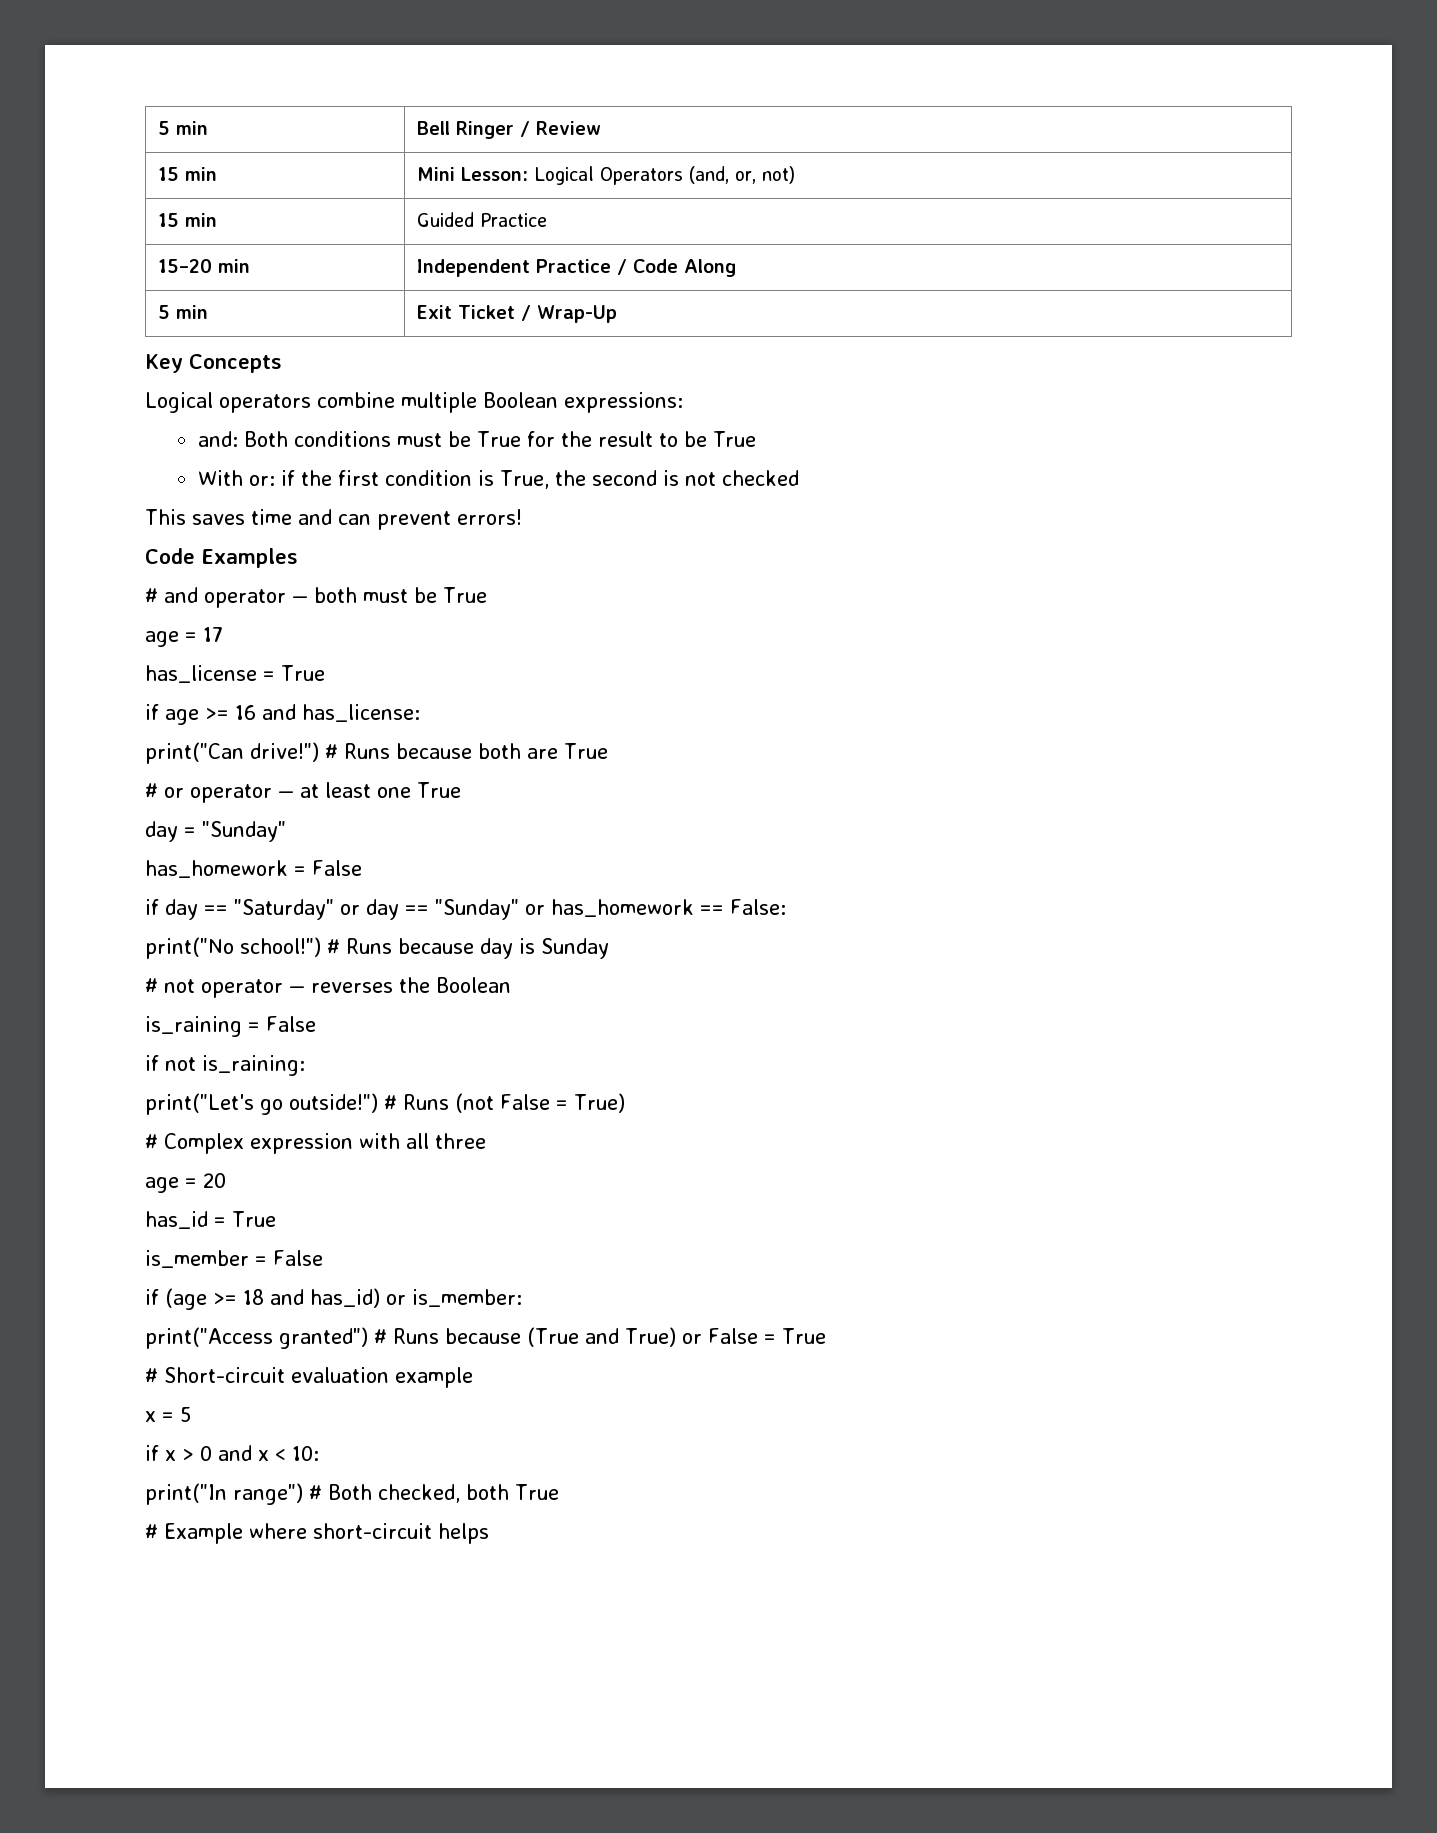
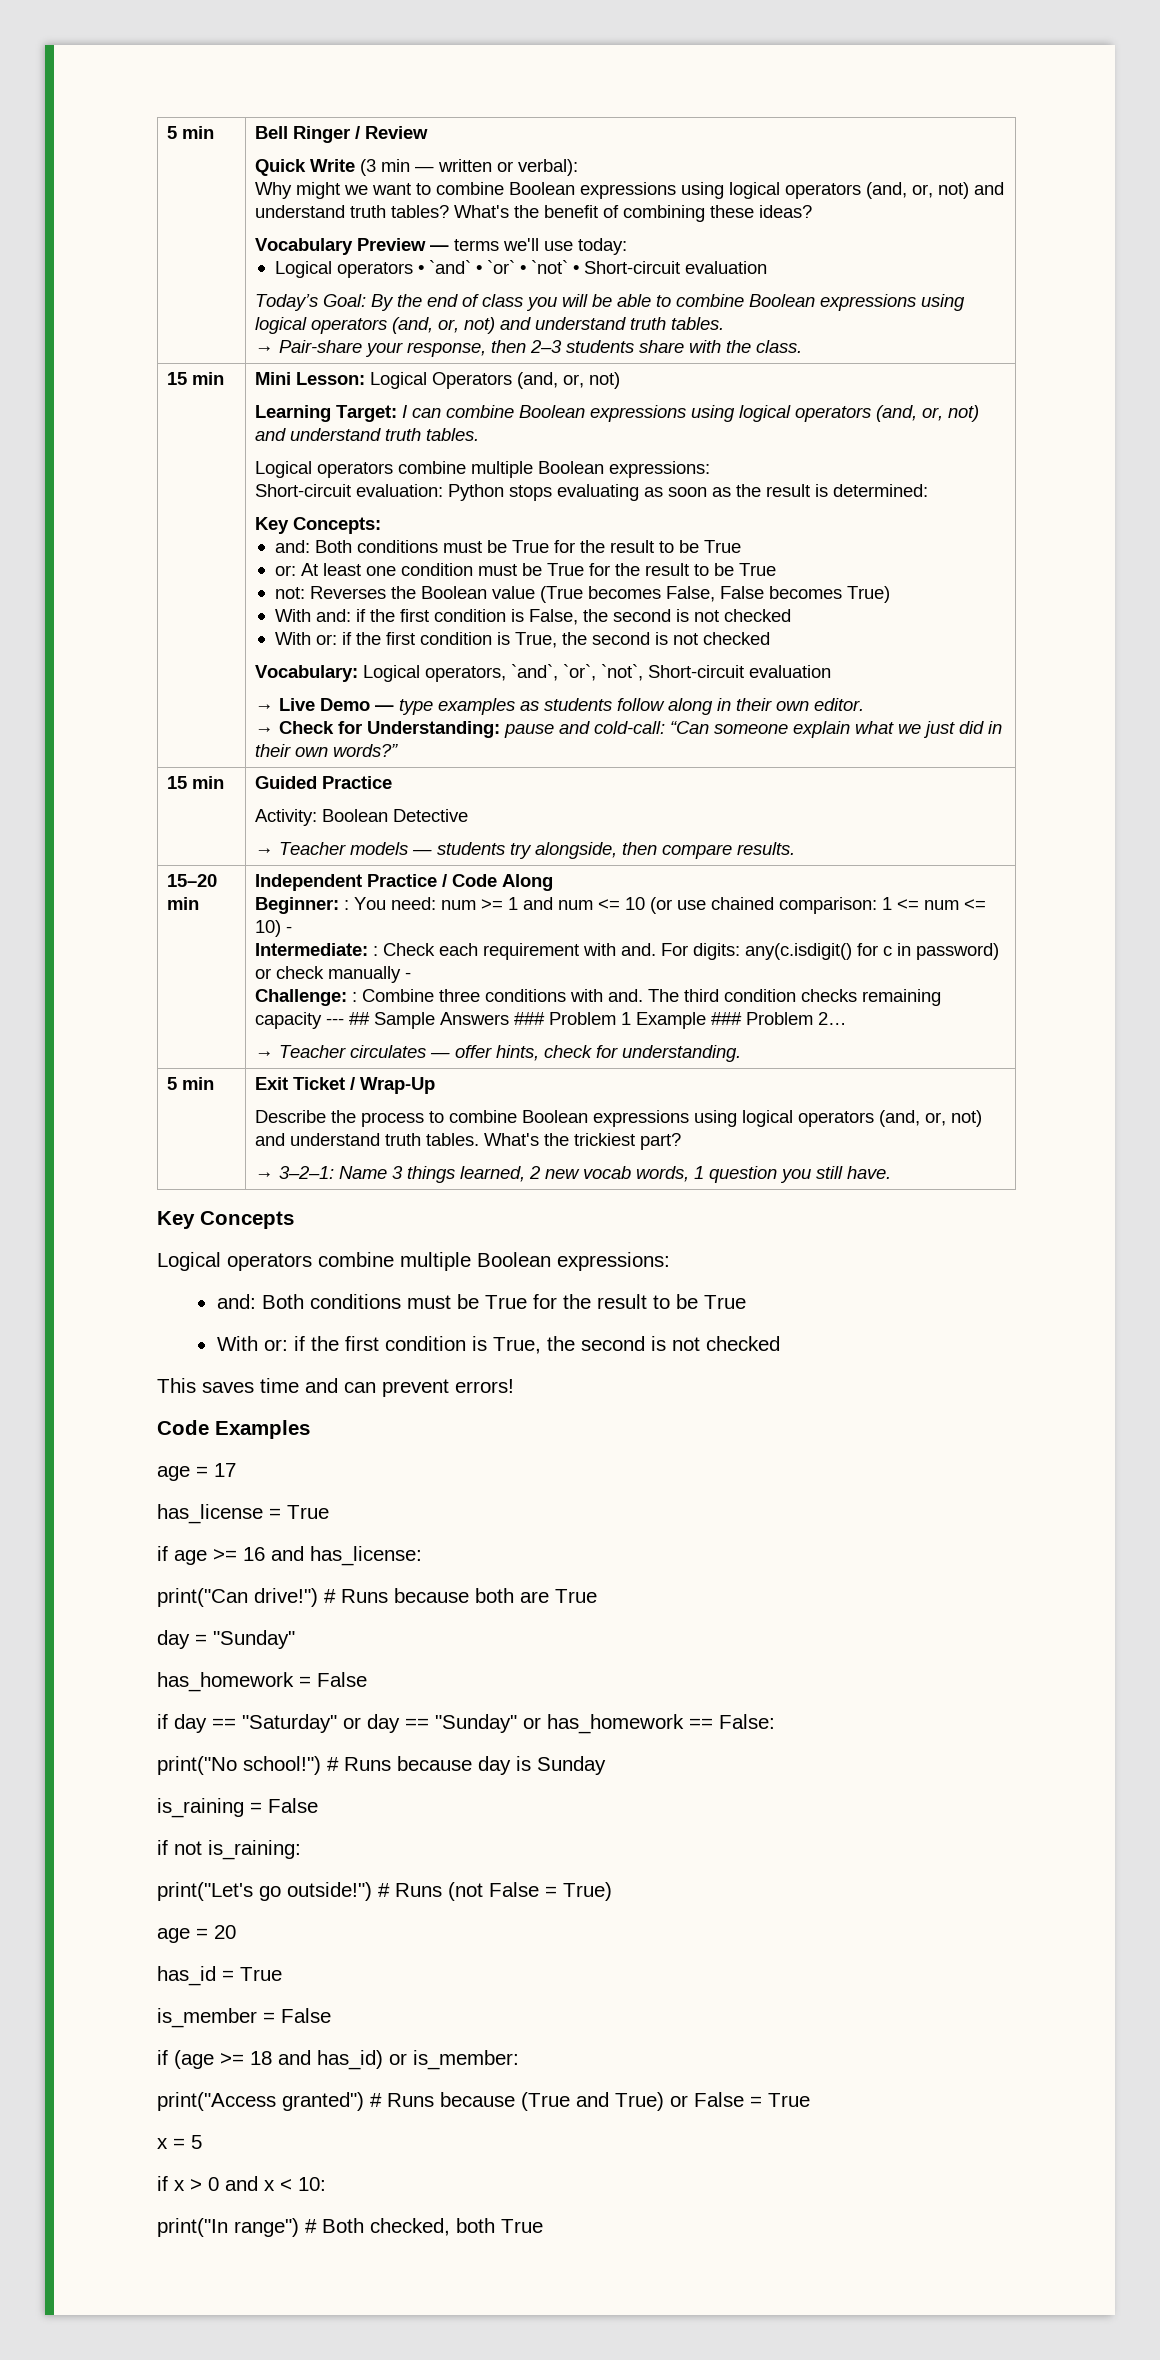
+ Quick Write (3 min — written or verbal):
+ Why might we want to combine Boolean expressions using logical operators (and, or, not) and understand truth tables? What's the benefit of combining these ideas?
+ Vocabulary Preview — terms we'll use today:
+ Logical operators • `and` • `or` • `not` • Short-circuit evaluation
+ Today’s Goal: By the end of class you will be able to combine Boolean expressions using logical operators (and, or, not) and understand truth tables.
+ → Pair-share your response, then 2–3 students share with the class.
+ Learning Target: I can combine Boolean expressions using logical operators (and, or, not) and understand truth tables.
+ Logical operators combine multiple Boolean expressions:
+ Short-circuit evaluation: Python stops evaluating as soon as the result is determined:
+ Key Concepts:
+ and: Both conditions must be True for the result to be True
+ or: At least one condition must be True for the result to be True
+ not: Reverses the Boolean value (True becomes False, False becomes True)
+ With and: if the first condition is False, the second is not checked
+ With or: if the first condition is True, the second is not checked
+ Vocabulary: Logical operators, `and`, `or`, `not`, Short-circuit evaluation
+ → Live Demo — type examples as students follow along in their own editor.
+ → Check for Understanding: pause and cold-call: “Can someone explain what we just did in their own words?”
  15 min | Guided Practice
+ Activity: Boolean Detective
+ → Teacher models — students try alongside, then compare results.
+ Beginner: : You need: num >= 1 and num <= 10 (or use chained comparison: 1 <= num <= 10) -
+ Intermediate: : Check each requirement with and. For digits: any(c.isdigit() for c in password) or check manually -
+ Challenge: : Combine three conditions with and. The third condition checks remaining capacity --- ## Sample Answers ### Problem 1 Example ### Problem 2…
+ → Teacher circulates — offer hints, check for understanding.
+ Describe the process to combine Boolean expressions using logical operators (and, or, not) and understand truth tables. What's the trickiest part?
+ → 3–2–1: Name 3 things learned, 2 new vocab words, 1 question you still have.
- # and operator — both must be True
- # or operator — at least one True
- # not operator — reverses the Boolean
- # Complex expression with all three
- # Short-circuit evaluation example
- # Example where short-circuit helps

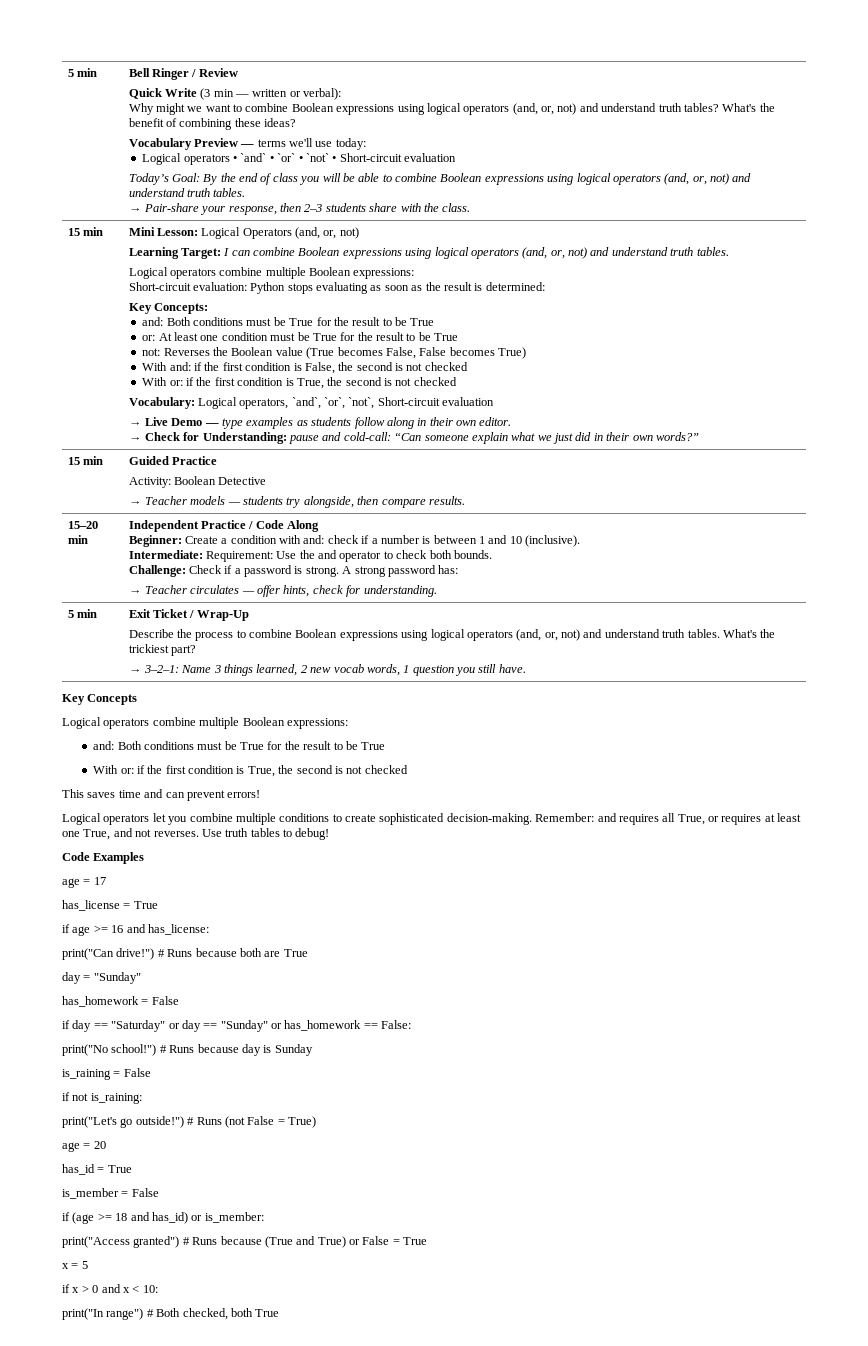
- Beginner: : You need: num >= 1 and num <= 10 (or use chained comparison: 1 <= num <= 10) -
- Intermediate: : Check each requirement with and. For digits: any(c.isdigit() for c in password) or check manually -
- Challenge: : Combine three conditions with and. The third condition checks remaining capacity --- ## Sample Answers ### Problem 1 Example ### Problem 2…
+ Beginner: Create a condition with and: check if a number is between 1 and 10 (inclusive).
+ Intermediate: Requirement: Use the and operator to check both bounds.
+ Challenge: Check if a password is strong. A strong password has:
+ Logical operators let you combine multiple conditions to create sophisticated decision-making. Remember: and requires all True, or requires at least one True, and not reverses. Use truth tables to debug!

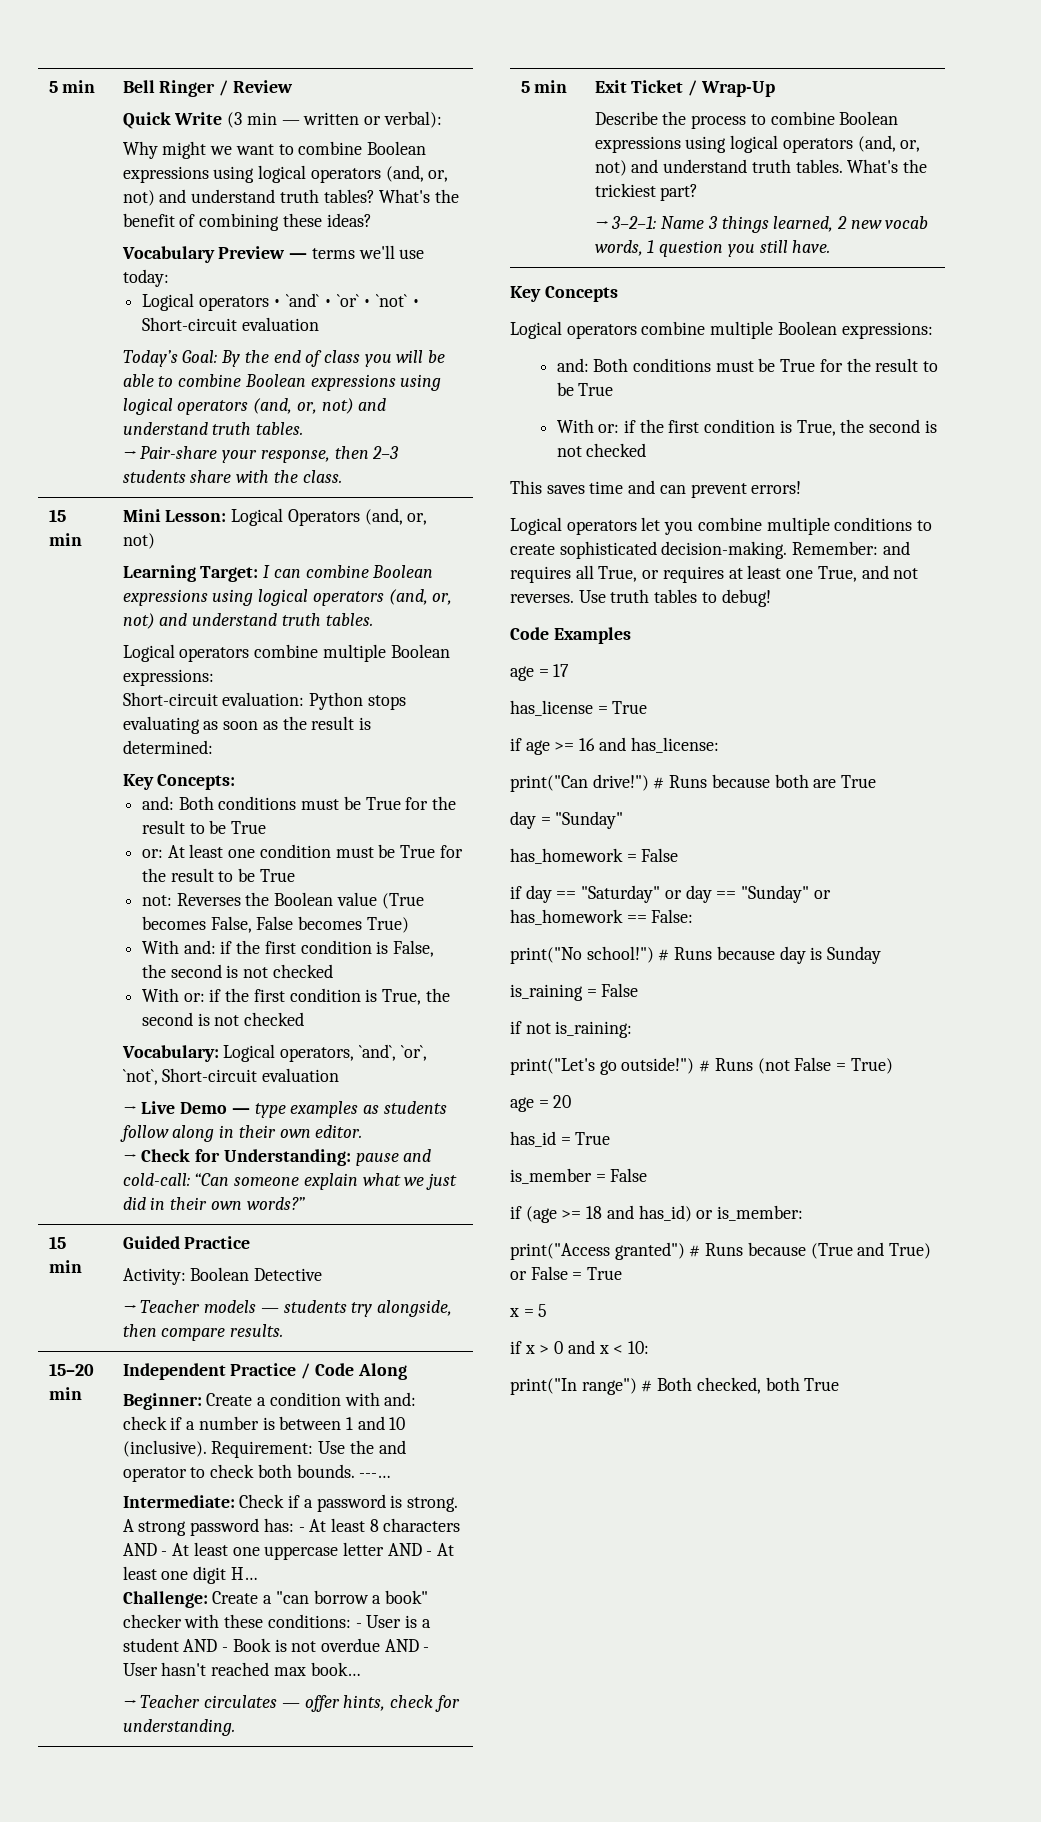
- Beginner: Create a condition with and: check if a number is between 1 and 10 (inclusive).
- Intermediate: Requirement: Use the and operator to check both bounds.
- Challenge: Check if a password is strong.
+ Beginner: Create a condition with and: check if a number is between 1 and 10 (inclusive). Requirement: Use the and operator to check both bounds. ---…
+ Intermediate: Check if a password is strong.
- A strong password has:
+ A strong password has: - At least 8 characters AND - At least one uppercase letter AND - At least one digit H…
+ Challenge: Create a "can borrow a book" checker with these conditions: - User is a student AND - Book is not overdue AND - User hasn't reached max book…

